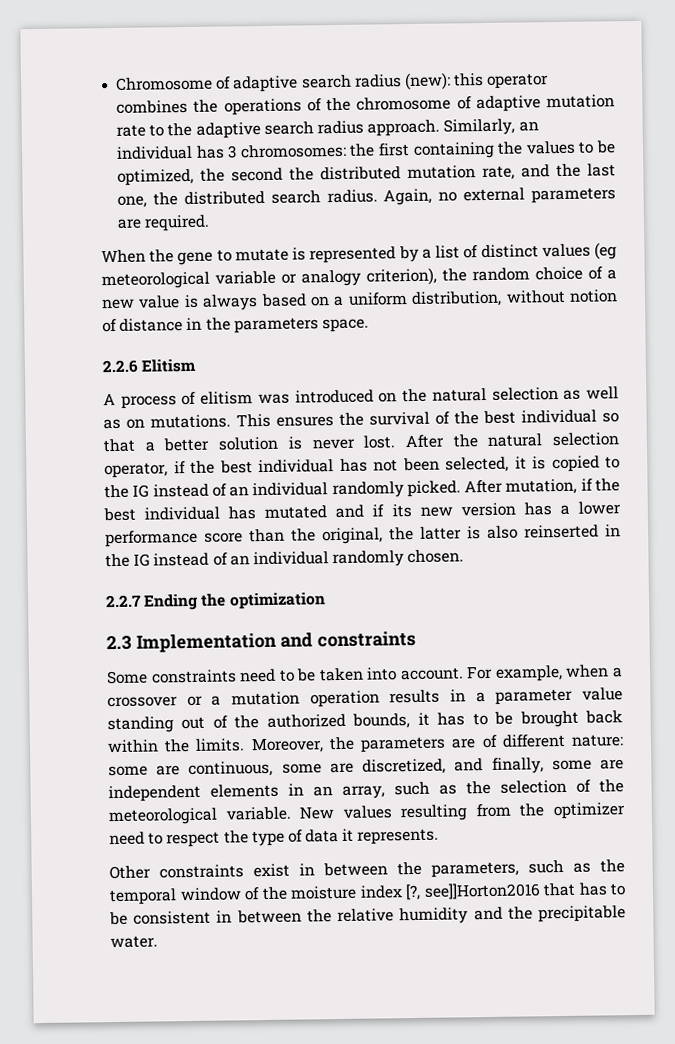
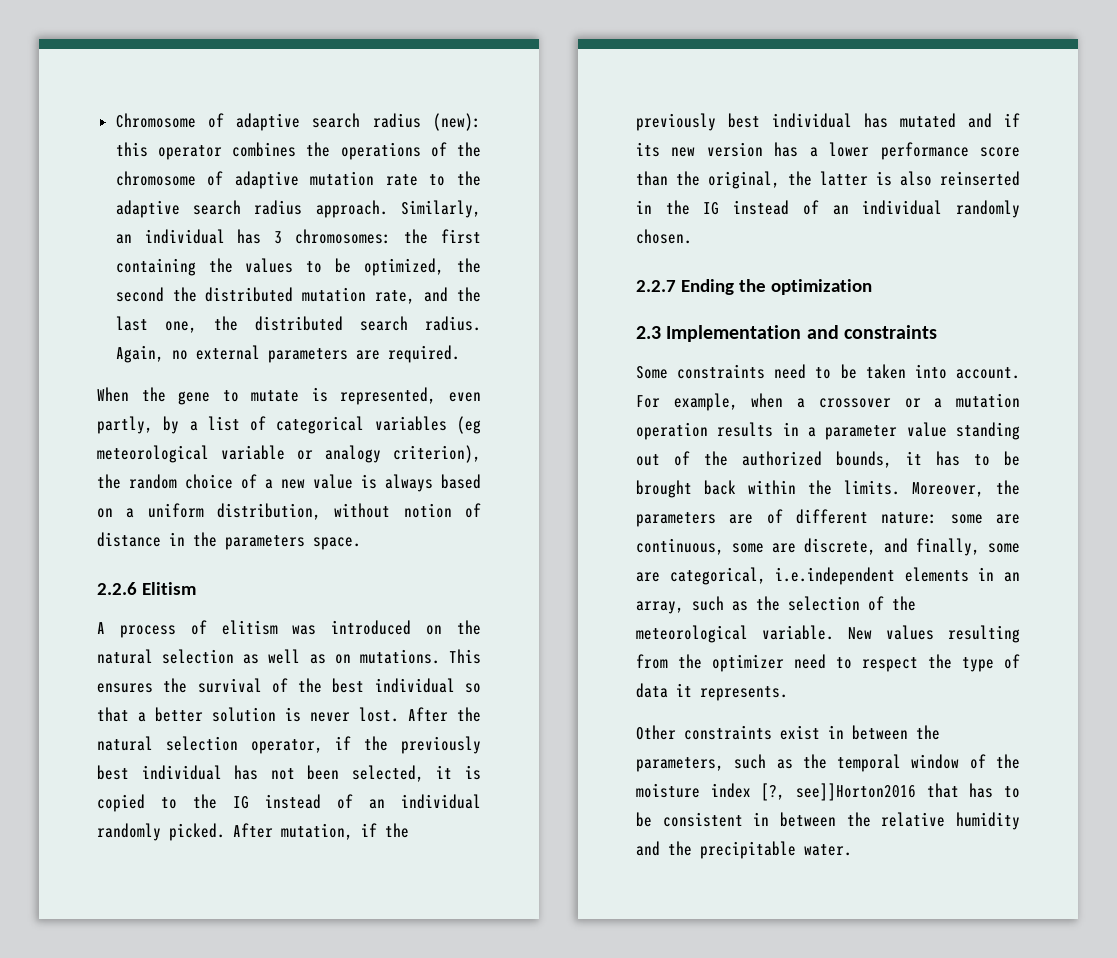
- When the gene to mutate is represented by a list of distinct values (eg meteorological variable or analogy criterion), the random choice of a new value is always based on a uniform distribution, without notion of distance in the parameters space.
+ When the gene to mutate is represented, even partly, by a list of categorical variables (eg meteorological variable or analogy criterion), the random choice of a new value is always based on a uniform distribution, without notion of distance in the parameters space.
- After the natural selection operator, if the best individual has not been selected, it is copied to the IG instead of an individual randomly picked.
+ After the natural selection operator, if the previously best individual has not been selected, it is copied to the IG instead of an individual randomly picked.
- After mutation, if the best individual has mutated and if its new version has a lower performance score than the original, the latter is also reinserted in the IG instead of an individual randomly chosen.
+ After mutation, if the previously best individual has mutated and if its new version has a lower performance score than the original, the latter is also reinserted in the IG instead of an individual randomly chosen.
- Moreover, the parameters are of different nature: some are continuous, some are discretized, and finally, some are independent elements in an array, such as the selection of the meteorological variable.
+ Moreover, the parameters are of different nature: some are continuous, some are discrete, and finally, some are categorical, i.e.independent elements in an array, such as the selection of the meteorological variable.

